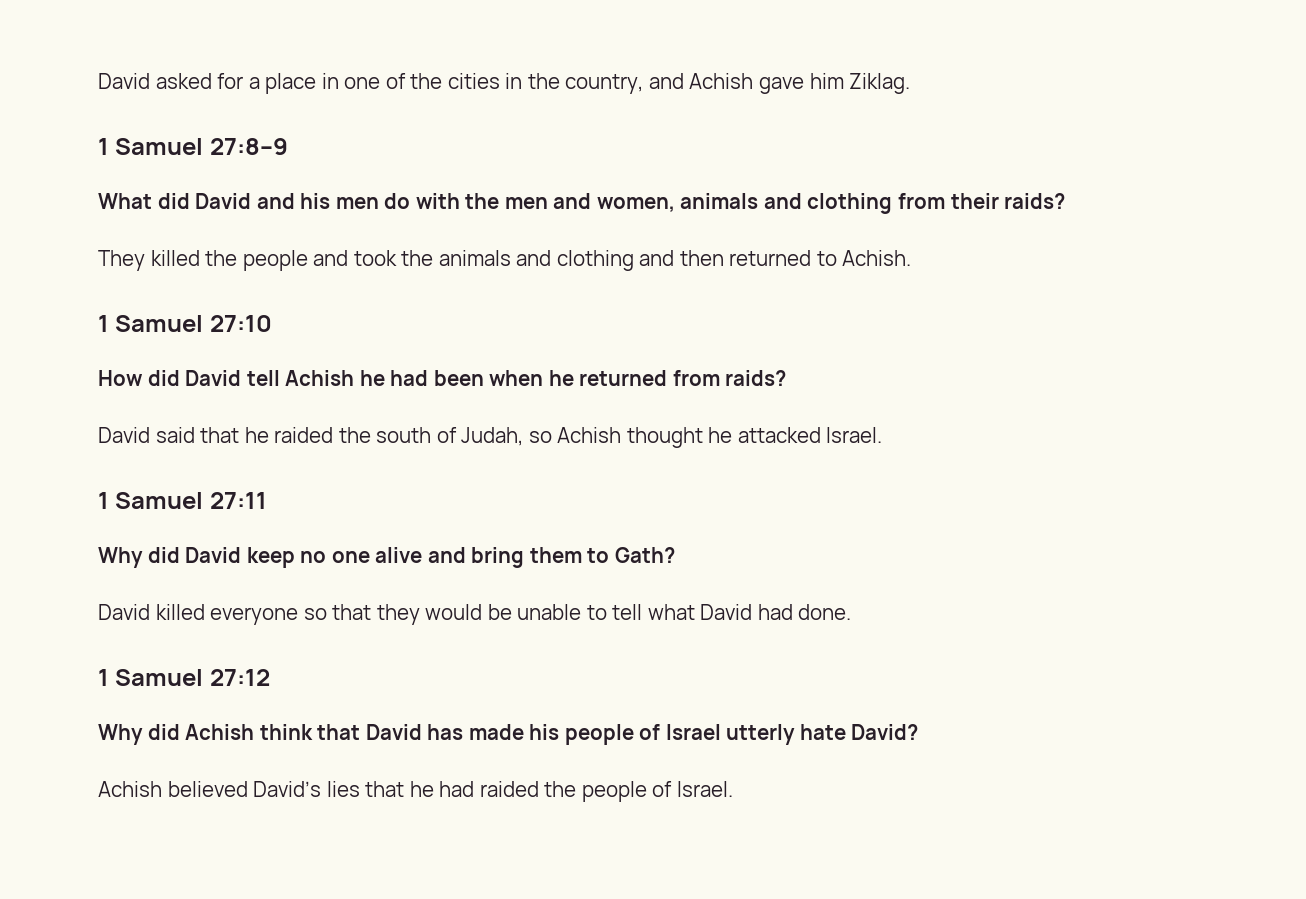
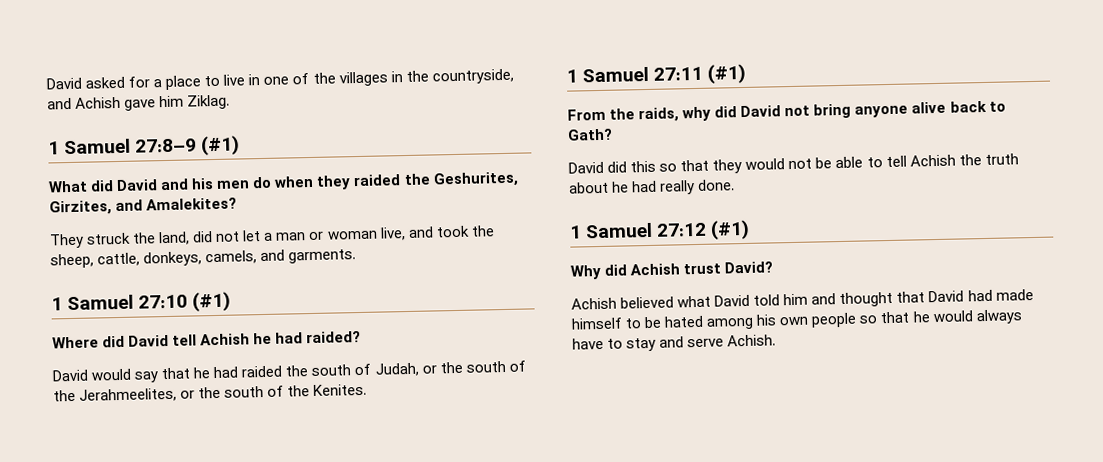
- David asked for a place in one of the cities in the country, and Achish gave him Ziklag.
+ David asked for a place to live in one of the villages in the countryside, and Achish gave him Ziklag.
- 1 Samuel 27:8–9
+ 1 Samuel 27:8–9 (#1)
- What did David and his men do with the men and women, animals and clothing from their raids?
- They killed the people and took the animals and clothing and then returned to Achish.
+ What did David and his men do when they raided the Geshurites, Girzites, and Amalekites?
+ They struck the land, did not let a man or woman live, and took the sheep, cattle, donkeys, camels, and garments.
- 1 Samuel 27:10
- How did David tell Achish he had been when he returned from raids?
- David said that he raided the south of Judah, so Achish thought he attacked Israel.
- 1 Samuel 27:11
- Why did David keep no one alive and bring them to Gath?
+ 1 Samuel 27:10 (#1)
+ Where did David tell Achish he had raided?
+ David would say that he had raided the south of Judah, or the south of the Jerahmeelites, or the south of the Kenites.
+ 1 Samuel 27:11 (#1)
+ From the raids, why did David not bring anyone alive back to Gath?
- David killed everyone so that they would be unable to tell what David had done.
+ David did this so that they would not be able to tell Achish the truth about he had really done.
- 1 Samuel 27:12
+ 1 Samuel 27:12 (#1)
- Why did Achish think that David has made his people of Israel utterly hate David?
- Achish believed David’s lies that he had raided the people of Israel.
+ Why did Achish trust David?
+ Achish believed what David told him and thought that David had made himself to be hated among his own people so that he would always have to stay and serve Achish.

